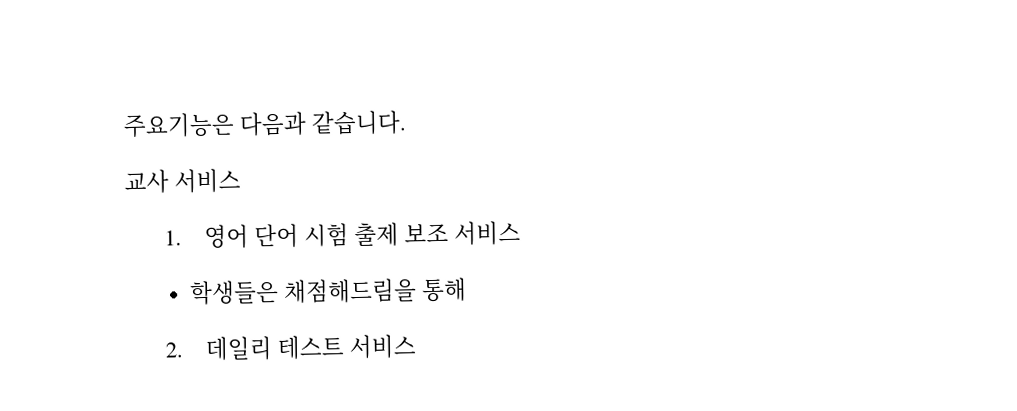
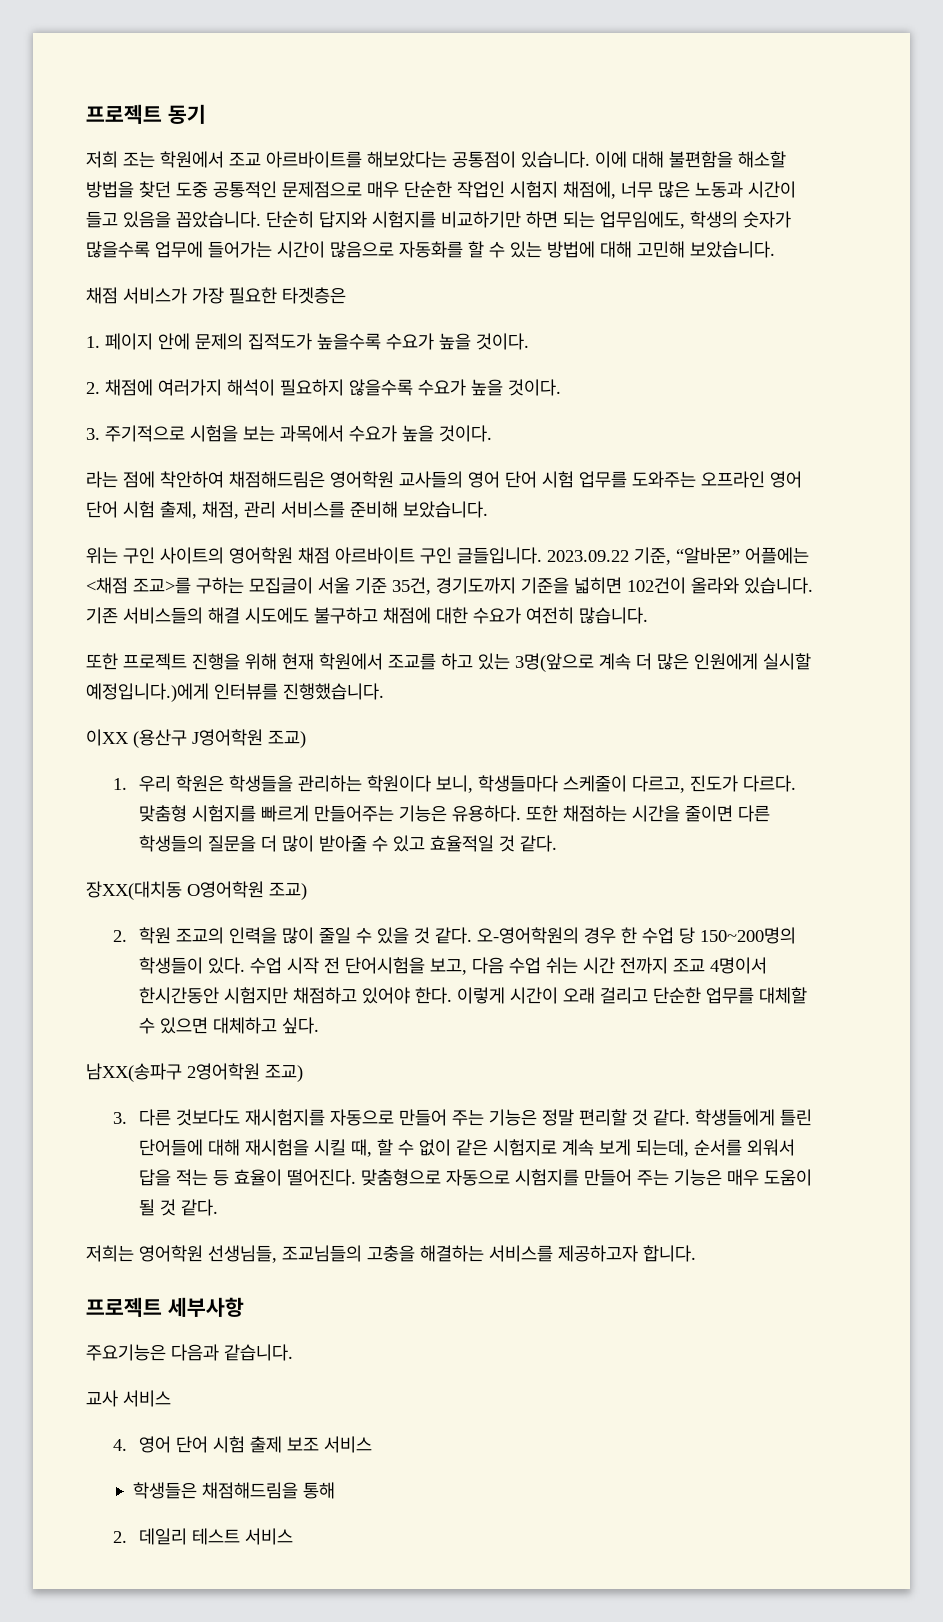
+ 프로젝트 동기
+ 저희 조는 학원에서 조교 아르바이트를 해보았다는 공통점이 있습니다. 이에 대해 불편함을 해소할 방법을 찾던 도중 공통적인 문제점으로 매우 단순한 작업인 시험지 채점에, 너무 많은 노동과 시간이 들고 있음을 꼽았습니다. 단순히 답지와 시험지를 비교하기만 하면 되는 업무임에도, 학생의 숫자가 많을수록 업무에 들어가는 시간이 많음으로 자동화를 할 수 있는 방법에 대해 고민해 보았습니다.
+ 채점 서비스가 가장 필요한 타겟층은
+ 1. 페이지 안에 문제의 집적도가 높을수록 수요가 높을 것이다.
+ 2. 채점에 여러가지 해석이 필요하지 않을수록 수요가 높을 것이다.
+ 3. 주기적으로 시험을 보는 과목에서 수요가 높을 것이다.
+ 라는 점에 착안하여 채점해드림은 영어학원 교사들의 영어 단어 시험 업무를 도와주는 오프라인 영어 단어 시험 출제, 채점, 관리 서비스를 준비해 보았습니다.
+ 위는 구인 사이트의 영어학원 채점 아르바이트 구인 글들입니다. 2023.09.22 기준, “알바몬” 어플에는 <채점 조교>를 구하는 모집글이 서울 기준 35건, 경기도까지 기준을 넓히면 102건이 올라와 있습니다. 기존 서비스들의 해결 시도에도 불구하고 채점에 대한 수요가 여전히 많습니다.
+ 또한 프로젝트 진행을 위해 현재 학원에서 조교를 하고 있는 3명(앞으로 계속 더 많은 인원에게 실시할 예정입니다.)에게 인터뷰를 진행했습니다.
+ 이XX (용산구 J영어학원 조교)
+ 1. 우리 학원은 학생들을 관리하는 학원이다 보니, 학생들마다 스케줄이 다르고, 진도가 다르다. 맞춤형 시험지를 빠르게 만들어주는 기능은 유용하다. 또한 채점하는 시간을 줄이면 다른 학생들의 질문을 더 많이 받아줄 수 있고 효율적일 것 같다.
+ 장XX(대치동 O영어학원 조교)
+ 2. 학원 조교의 인력을 많이 줄일 수 있을 것 같다. 오-영어학원의 경우 한 수업 당 150~200명의 학생들이 있다. 수업 시작 전 단어시험을 보고, 다음 수업 쉬는 시간 전까지 조교 4명이서 한시간동안 시험지만 채점하고 있어야 한다. 이렇게 시간이 오래 걸리고 단순한 업무를 대체할 수 있으면 대체하고 싶다.
+ 남XX(송파구 2영어학원 조교)
+ 3. 다른 것보다도 재시험지를 자동으로 만들어 주는 기능은 정말 편리할 것 같다. 학생들에게 틀린 단어들에 대해 재시험을 시킬 때, 할 수 없이 같은 시험지로 계속 보게 되는데, 순서를 외워서 답을 적는 등 효율이 떨어진다. 맞춤형으로 자동으로 시험지를 만들어 주는 기능은 매우 도움이 될 것 같다.
+ 저희는 영어학원 선생님들, 조교님들의 고충을 해결하는 서비스를 제공하고자 합니다.
+ 프로젝트 세부사항
- 1. 영어 단어 시험 출제 보조 서비스
+ 4. 영어 단어 시험 출제 보조 서비스

